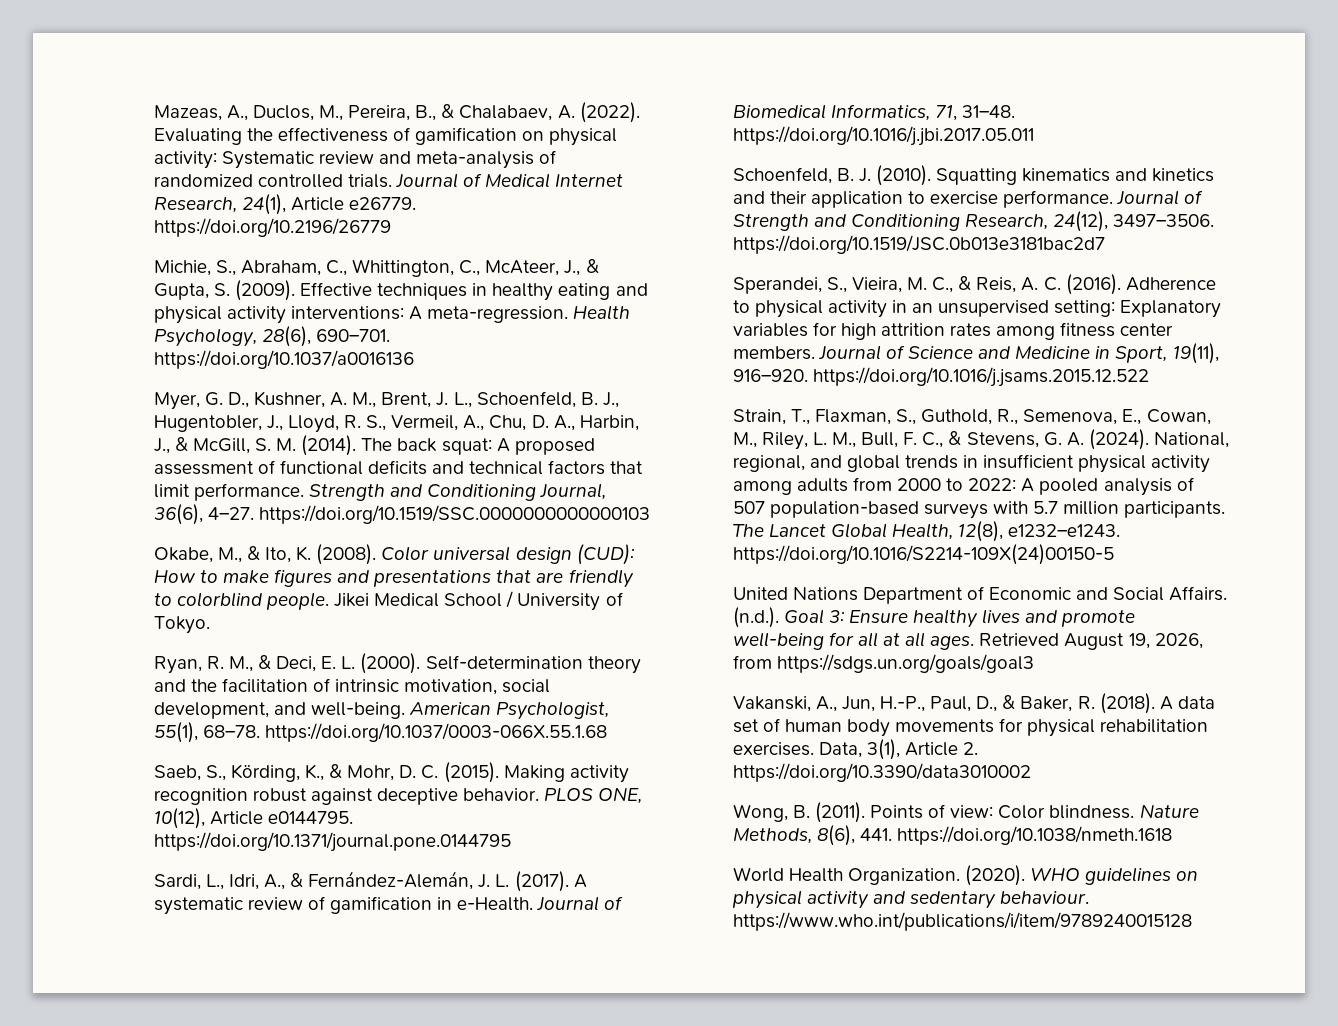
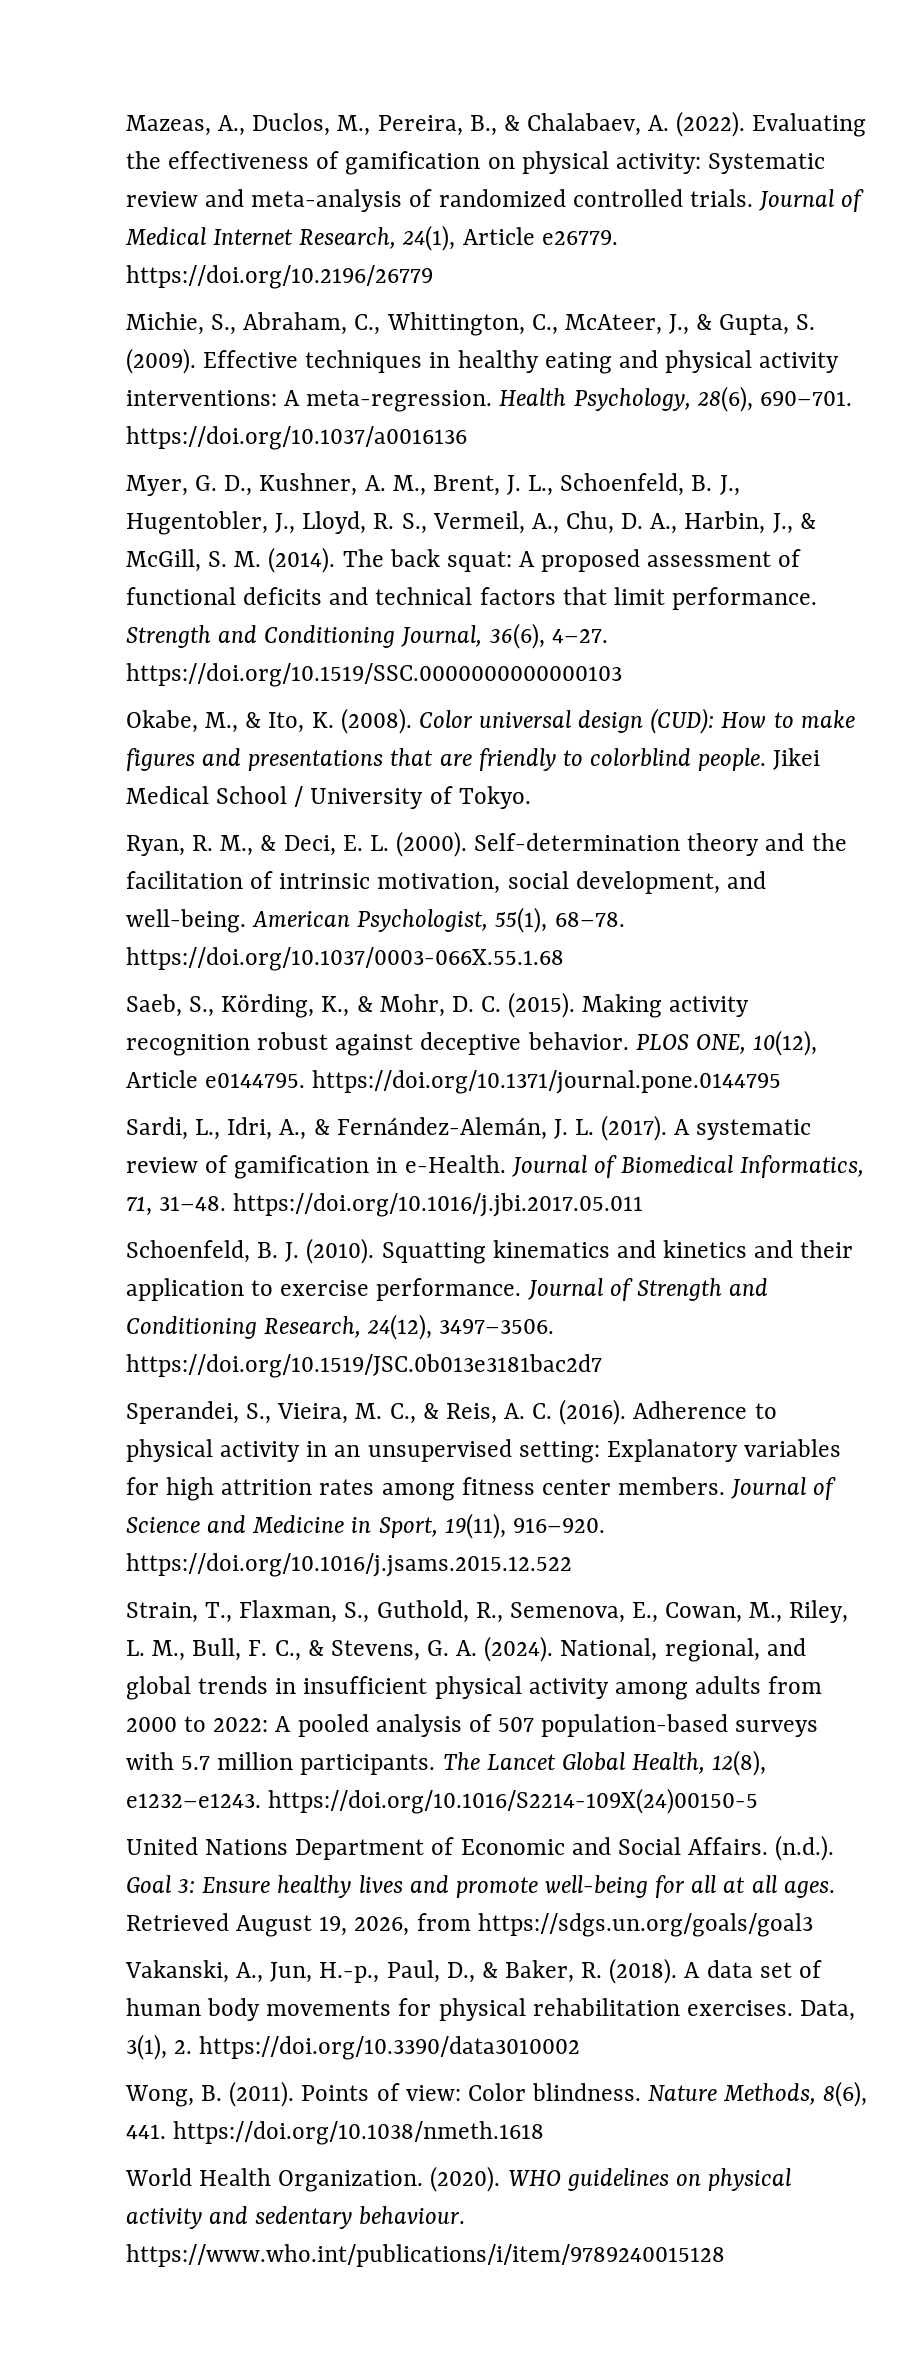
- Vakanski, A., Jun, H.-P., Paul, D., & Baker, R. (2018).
+ Vakanski, A., Jun, H.-p., Paul, D., & Baker, R. (2018).
- Data, 3(1), Article 2. https://doi.org/10.3390/data3010002
+ Data, 3(1), 2. https://doi.org/10.3390/data3010002

